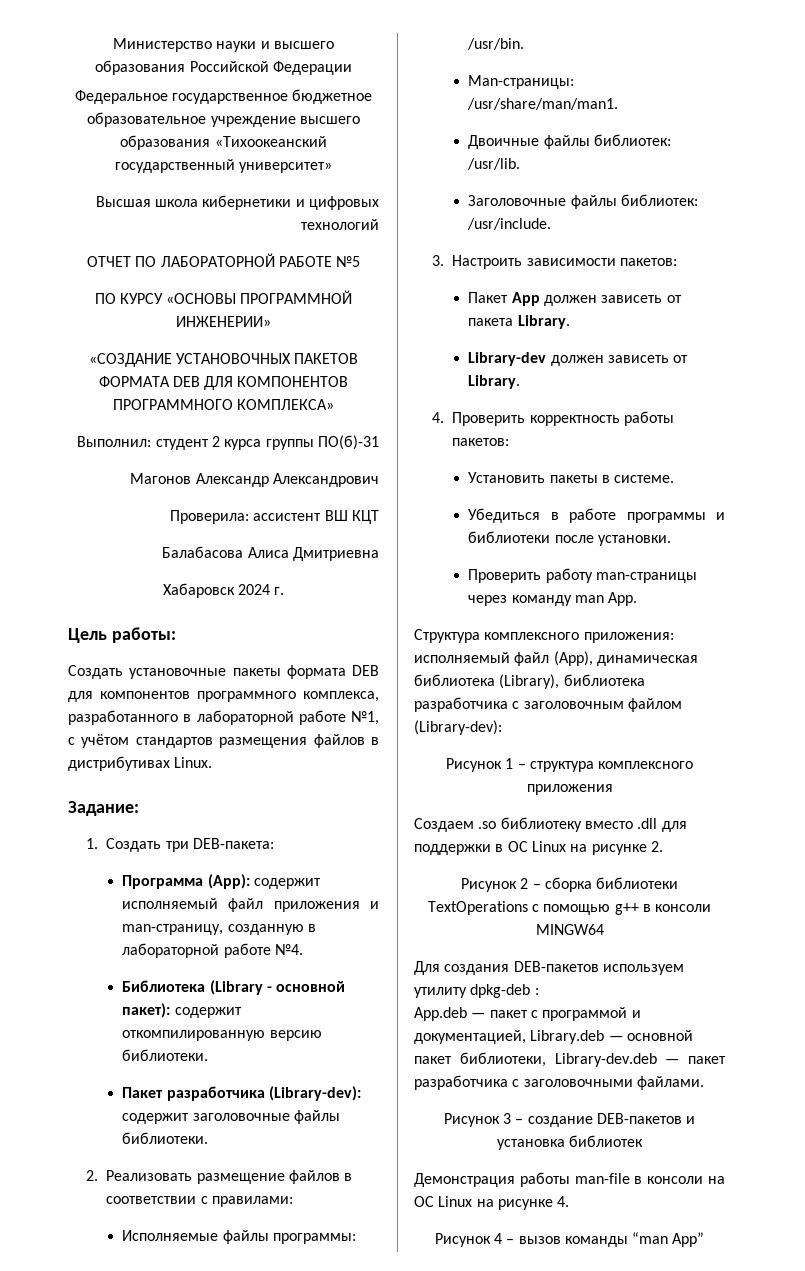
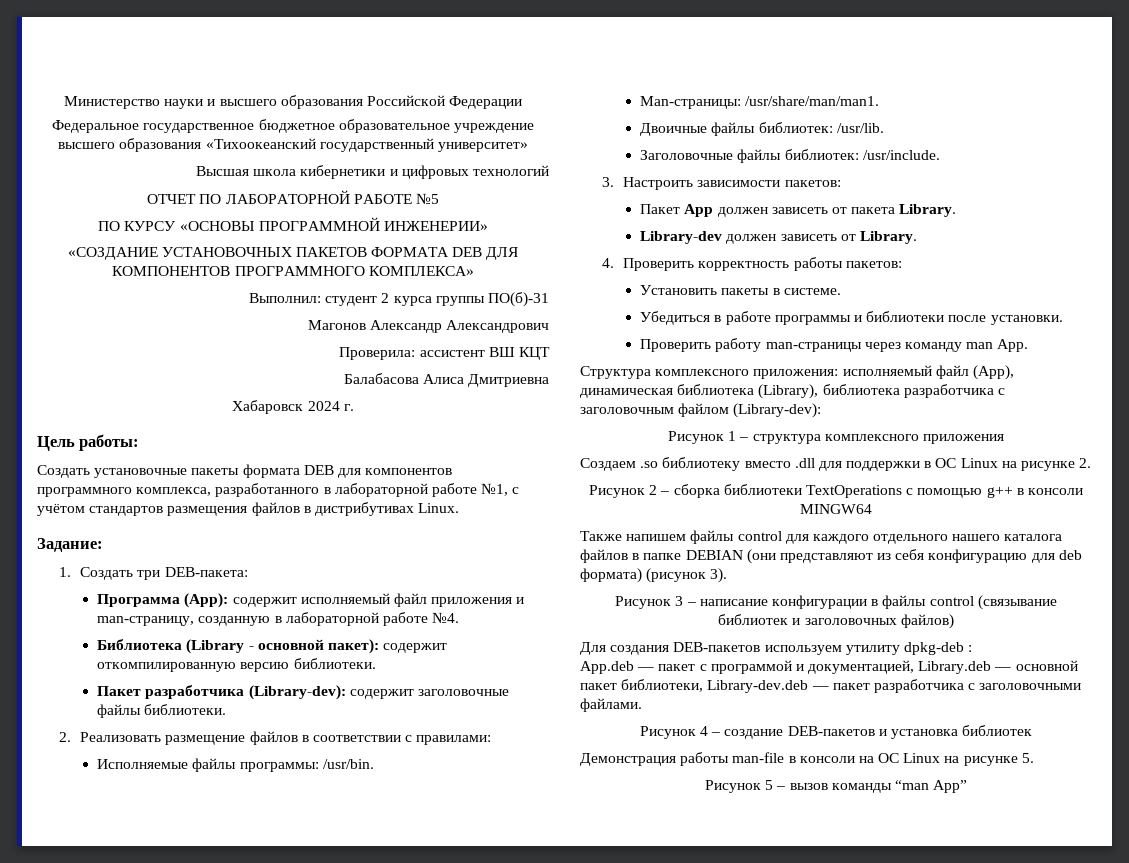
+ Также напишем файлы control для каждого отдельного нашего каталога файлов в папке DEBIAN (они представляют из себя конфигурацию для deb формата) (рисунок 3).
+ Рисунок 3 – написание конфигурации в файлы control (связывание библиотек и заголовочных файлов)
- Рисунок 3 – создание DEB-пакетов и установка библиотек
+ Рисунок 4 – создание DEB-пакетов и установка библиотек
- Демонстрация работы man-file в консоли на OC Linux на рисунке 4.
- Рисунок 4 – вызов команды “man App”
+ Демонстрация работы man-file в консоли на OC Linux на рисунке 5.
+ Рисунок 5 – вызов команды “man App”

